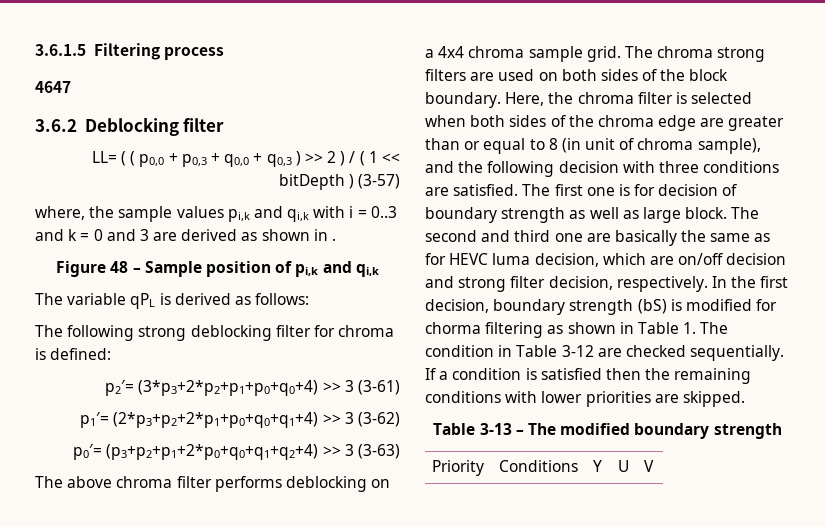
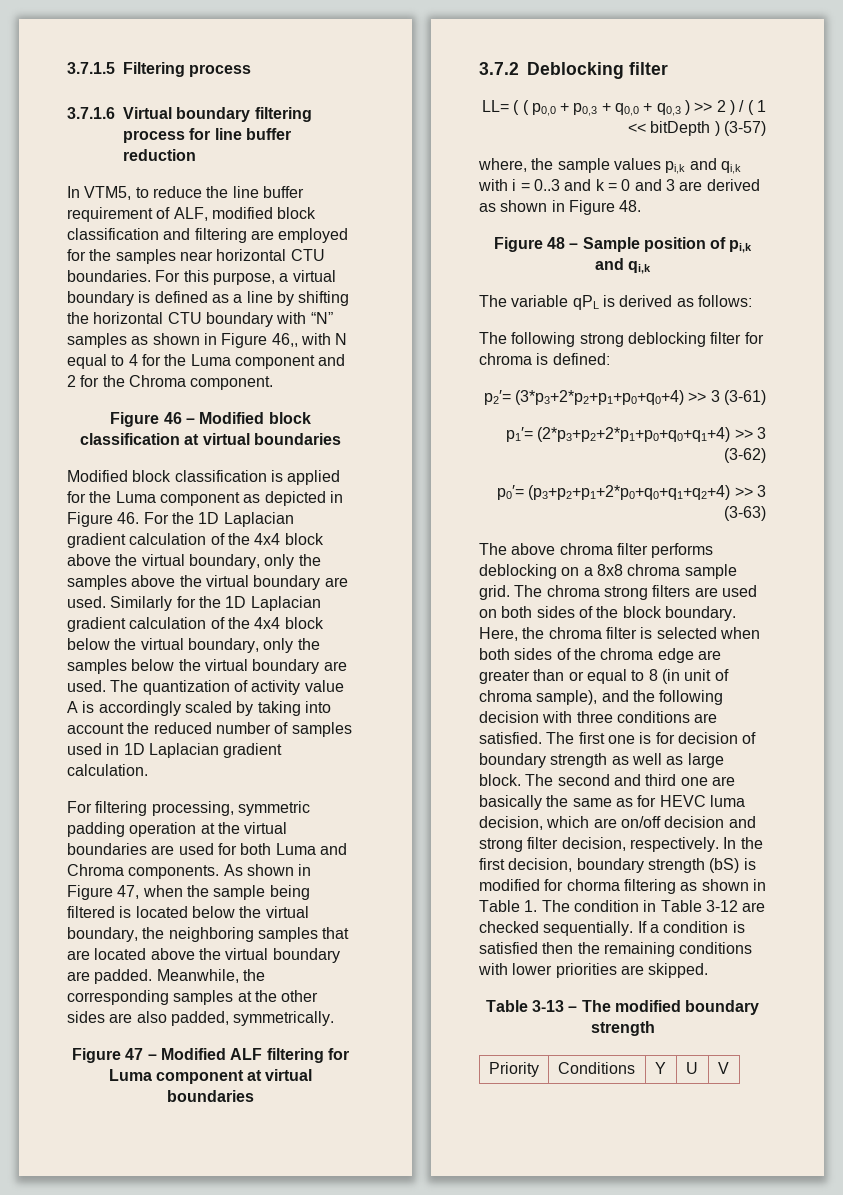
- 3.6.1.5 Filtering process
+ 3.7.1.5 Filtering process
- 4647
- 3.6.2 Deblocking filter
+ 3.7.1.6 Virtual boundary filtering process for line buffer reduction
+ In VTM5, to reduce the line buffer requirement of ALF, modified block classification and filtering are employed for the samples near horizontal CTU boundaries. For this purpose, a virtual boundary is defined as a line by shifting the horizontal CTU boundary with “N” samples as shown in Figure 46,, with N equal to 4 for the Luma component and 2 for the Chroma component.
+ Figure 46 – Modified block classification at virtual boundaries
+ Modified block classification is applied for the Luma component as depicted in Figure 46. For the 1D Laplacian gradient calculation of the 4x4 block above the virtual boundary, only the samples above the virtual boundary are used. Similarly for the 1D Laplacian gradient calculation of the 4x4 block below the virtual boundary, only the samples below the virtual boundary are used. The quantization of activity value A is accordingly scaled by taking into account the reduced number of samples used in 1D Laplacian gradient calculation.
+ For filtering processing, symmetric padding operation at the virtual boundaries are used for both Luma and Chroma components. As shown in Figure 47, when the sample being filtered is located below the virtual boundary, the neighboring samples that are located above the virtual boundary are padded. Meanwhile, the corresponding samples at the other sides are also padded, symmetrically.
+ Figure 47 – Modified ALF filtering for Luma component at virtual boundaries
+ 3.7.2 Deblocking filter
- where, the sample values pi,k and qi,k with i = 0..3 and k = 0 and 3 are derived as shown in .
+ where, the sample values pi,k and qi,k with i = 0..3 and k = 0 and 3 are derived as shown in Figure 48.
- The above chroma filter performs deblocking on a 4x4 chroma sample grid.
+ The above chroma filter performs deblocking on a 8x8 chroma sample grid.

